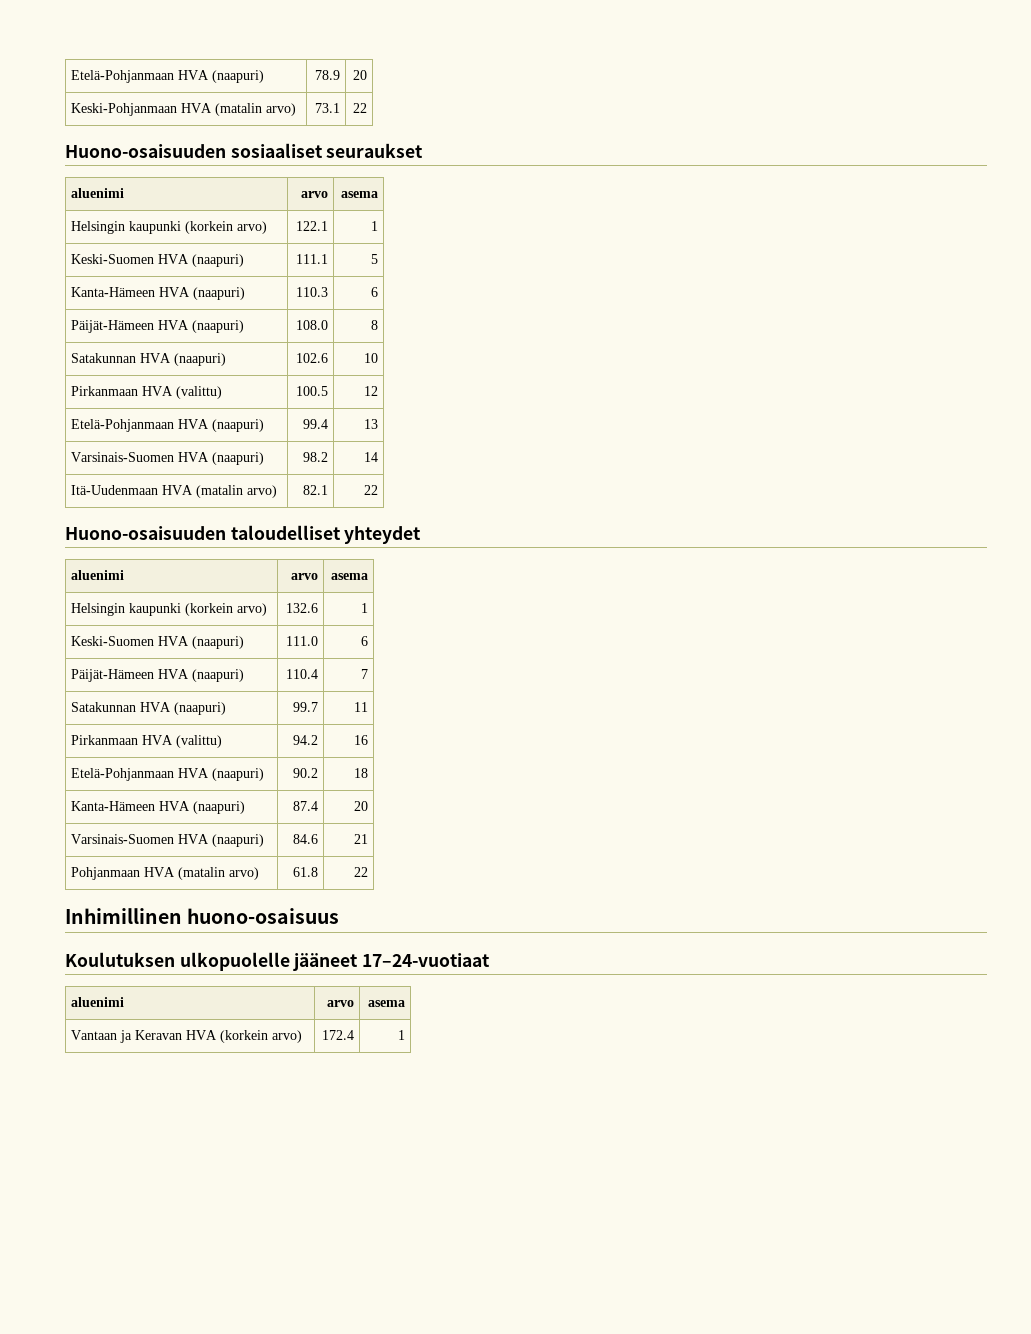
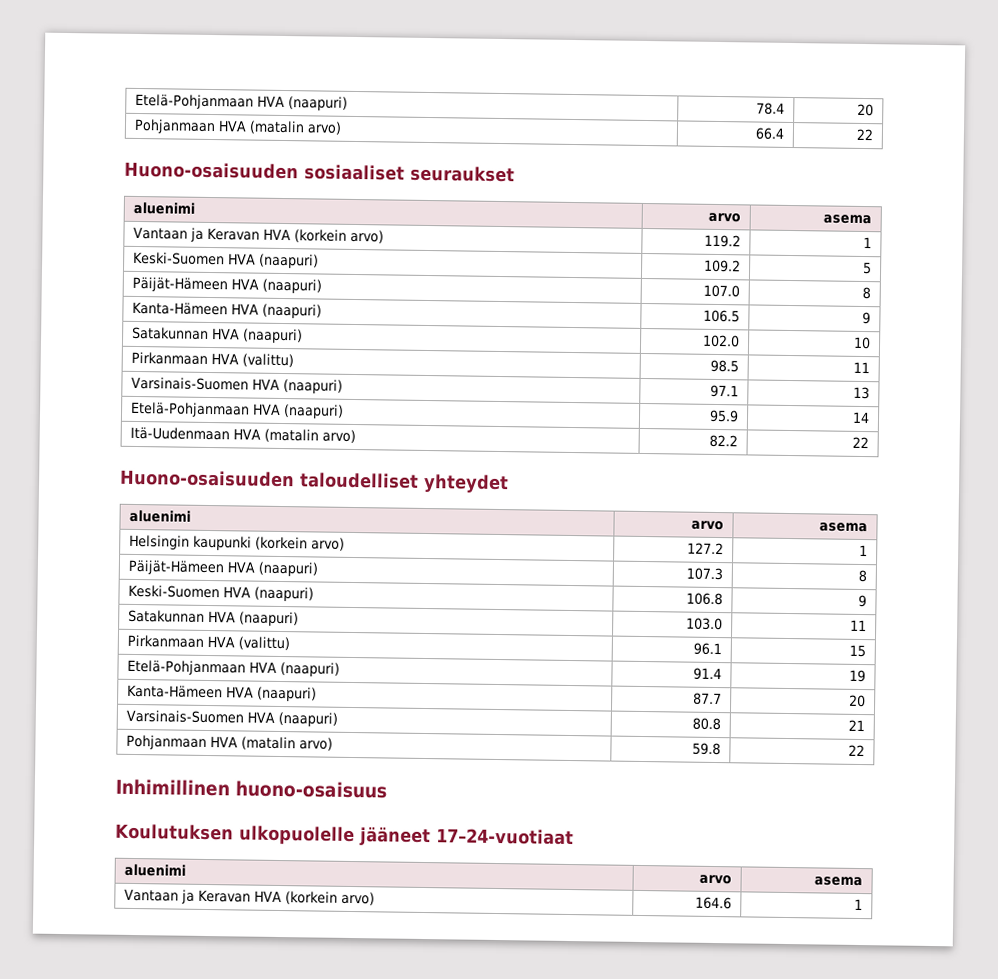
- Etelä-Pohjanmaan HVA (naapuri) | 78.9 | 20
- Keski-Pohjanmaan HVA (matalin arvo) | 73.1 | 22
+ Etelä-Pohjanmaan HVA (naapuri) | 78.4 | 20
+ Pohjanmaan HVA (matalin arvo) | 66.4 | 22
- Helsingin kaupunki (korkein arvo) | 122.1 | 1
- Keski-Suomen HVA (naapuri) | 111.1 | 5
+ Vantaan ja Keravan HVA (korkein arvo) | 119.2 | 1
+ Keski-Suomen HVA (naapuri) | 109.2 | 5
- Kanta-Hämeen HVA (naapuri) | 110.3 | 6
- Päijät-Hämeen HVA (naapuri) | 108.0 | 8
- Satakunnan HVA (naapuri) | 102.6 | 10
+ Päijät-Hämeen HVA (naapuri) | 107.0 | 8
+ Kanta-Hämeen HVA (naapuri) | 106.5 | 9
+ Satakunnan HVA (naapuri) | 102.0 | 10
- Pirkanmaan HVA (valittu) | 100.5 | 12
- Etelä-Pohjanmaan HVA (naapuri) | 99.4 | 13
- Varsinais-Suomen HVA (naapuri) | 98.2 | 14
+ Pirkanmaan HVA (valittu) | 98.5 | 11
+ Varsinais-Suomen HVA (naapuri) | 97.1 | 13
+ Etelä-Pohjanmaan HVA (naapuri) | 95.9 | 14
- Itä-Uudenmaan HVA (matalin arvo) | 82.1 | 22
+ Itä-Uudenmaan HVA (matalin arvo) | 82.2 | 22
- Helsingin kaupunki (korkein arvo) | 132.6 | 1
- Keski-Suomen HVA (naapuri) | 111.0 | 6
- Päijät-Hämeen HVA (naapuri) | 110.4 | 7
- Satakunnan HVA (naapuri) | 99.7 | 11
+ Helsingin kaupunki (korkein arvo) | 127.2 | 1
+ Päijät-Hämeen HVA (naapuri) | 107.3 | 8
+ Keski-Suomen HVA (naapuri) | 106.8 | 9
+ Satakunnan HVA (naapuri) | 103.0 | 11
- Pirkanmaan HVA (valittu) | 94.2 | 16
- Etelä-Pohjanmaan HVA (naapuri) | 90.2 | 18
- Kanta-Hämeen HVA (naapuri) | 87.4 | 20
+ Pirkanmaan HVA (valittu) | 96.1 | 15
+ Etelä-Pohjanmaan HVA (naapuri) | 91.4 | 19
+ Kanta-Hämeen HVA (naapuri) | 87.7 | 20
- Varsinais-Suomen HVA (naapuri) | 84.6 | 21
+ Varsinais-Suomen HVA (naapuri) | 80.8 | 21
- Pohjanmaan HVA (matalin arvo) | 61.8 | 22
+ Pohjanmaan HVA (matalin arvo) | 59.8 | 22
- Vantaan ja Keravan HVA (korkein arvo) | 172.4 | 1
+ Vantaan ja Keravan HVA (korkein arvo) | 164.6 | 1

